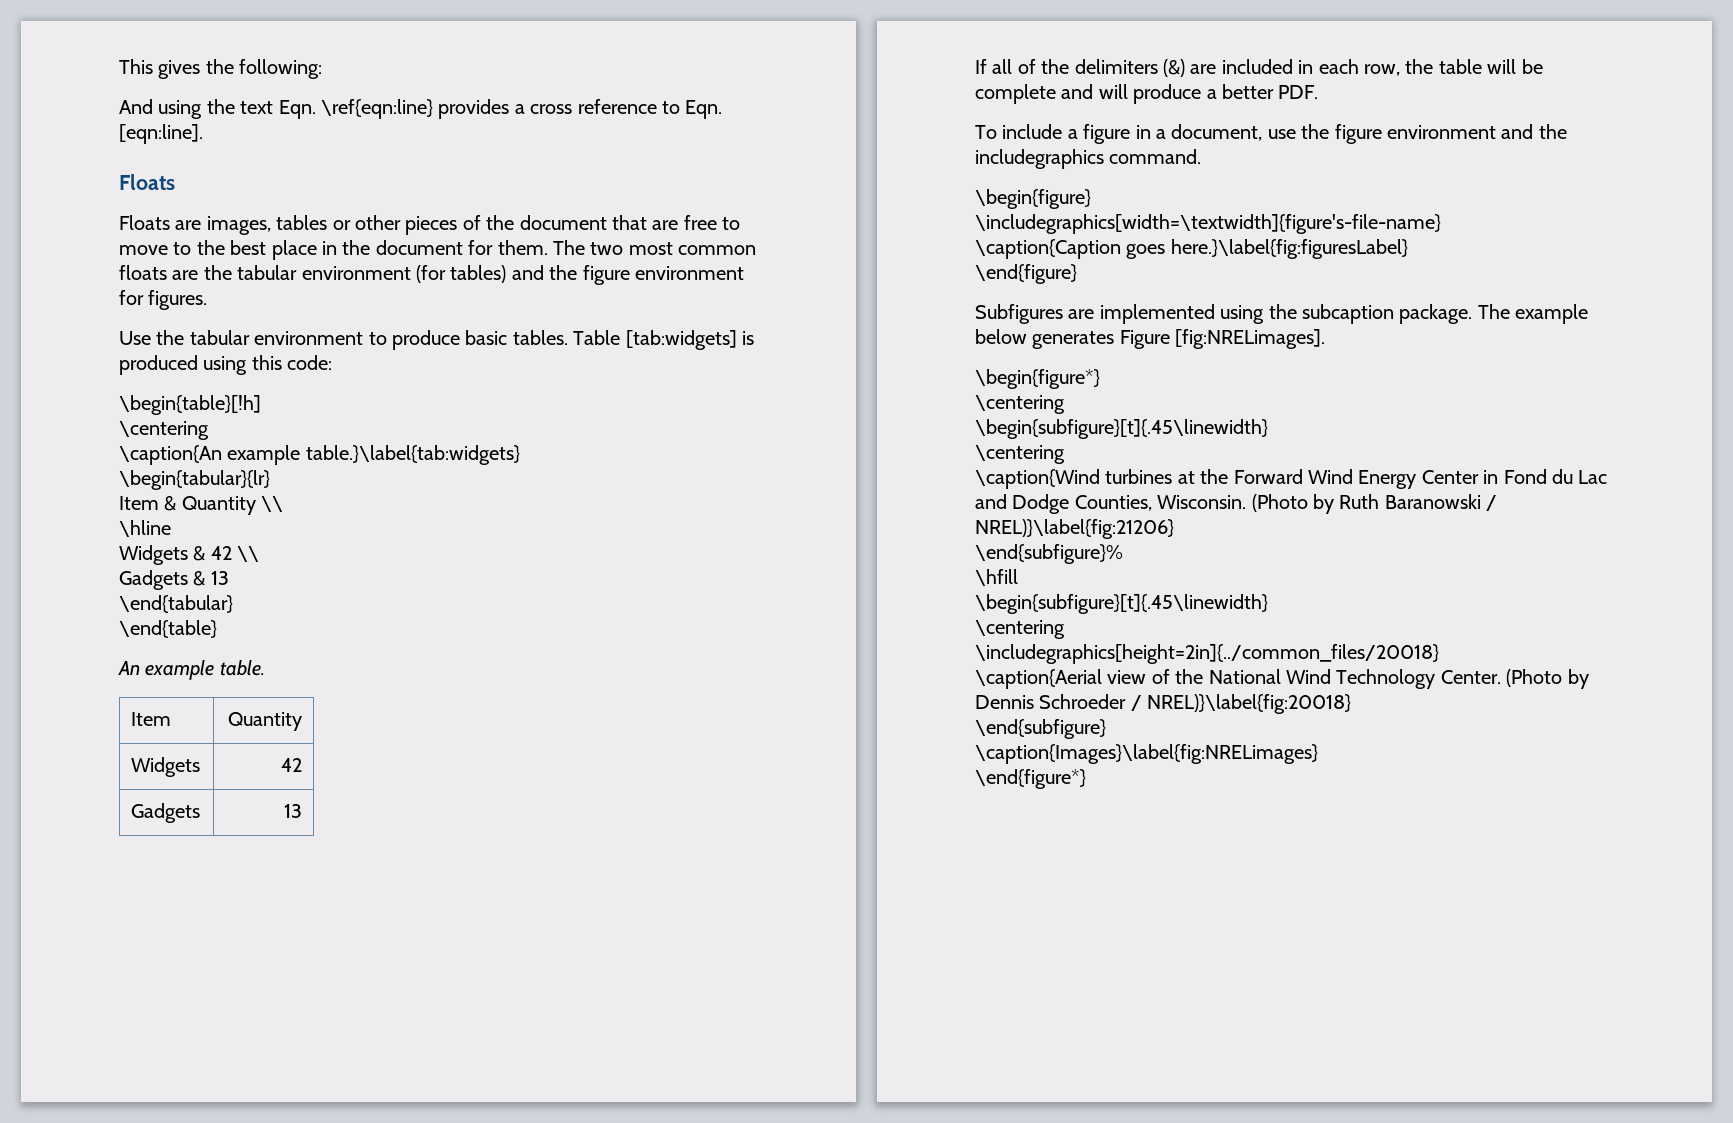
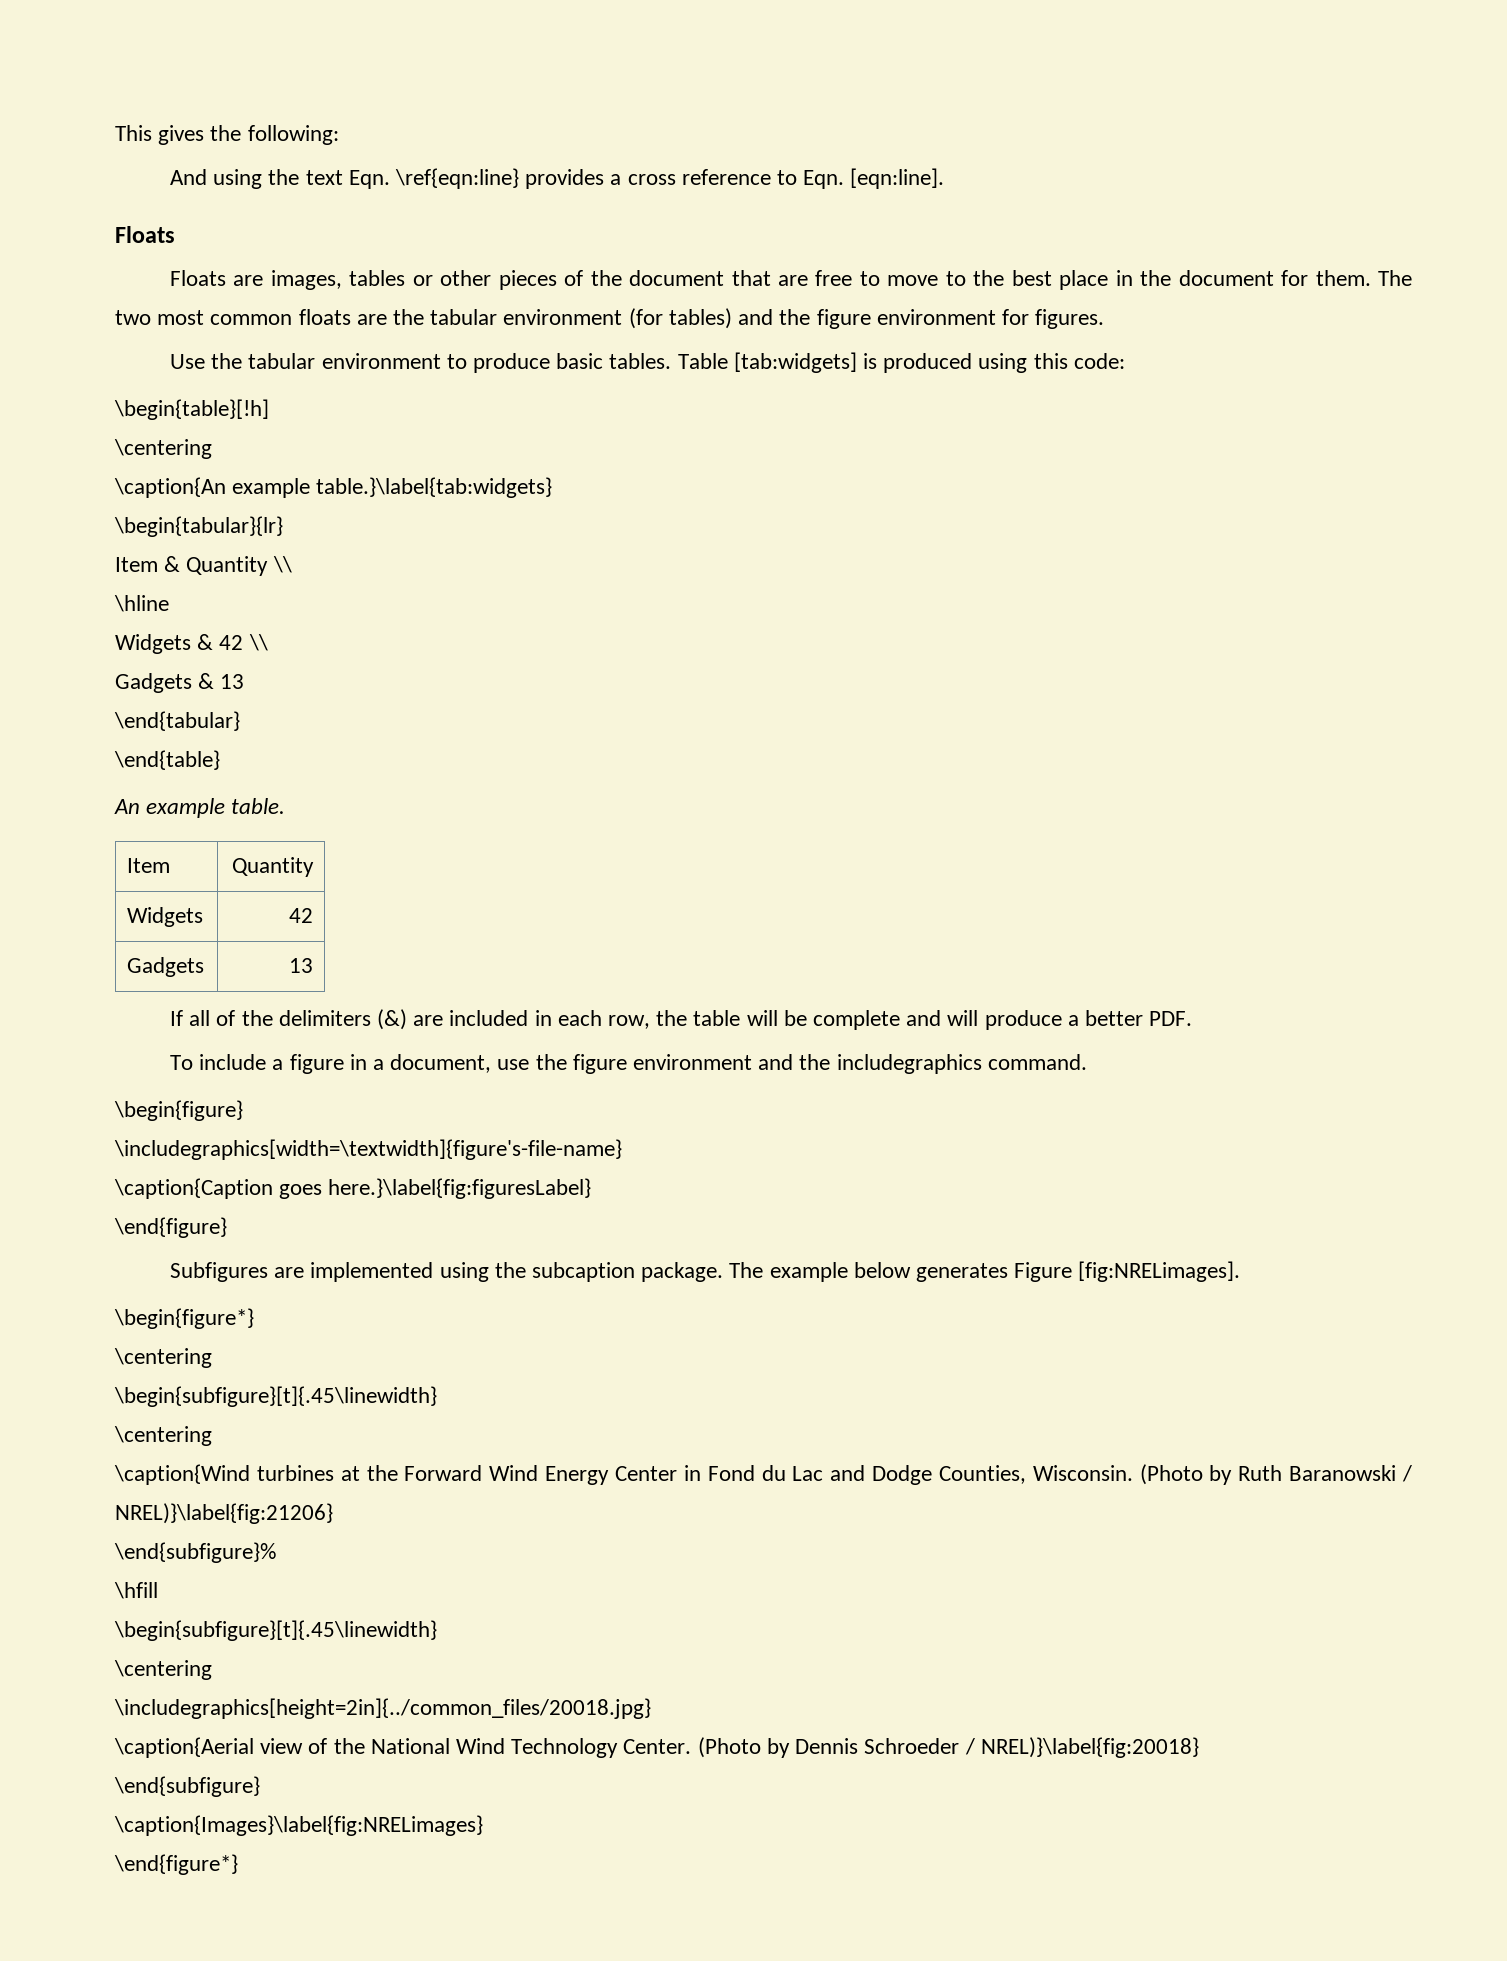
- \includegraphics[height=2in]{../common_files/20018}
+ \includegraphics[height=2in]{../common_files/20018.jpg}

